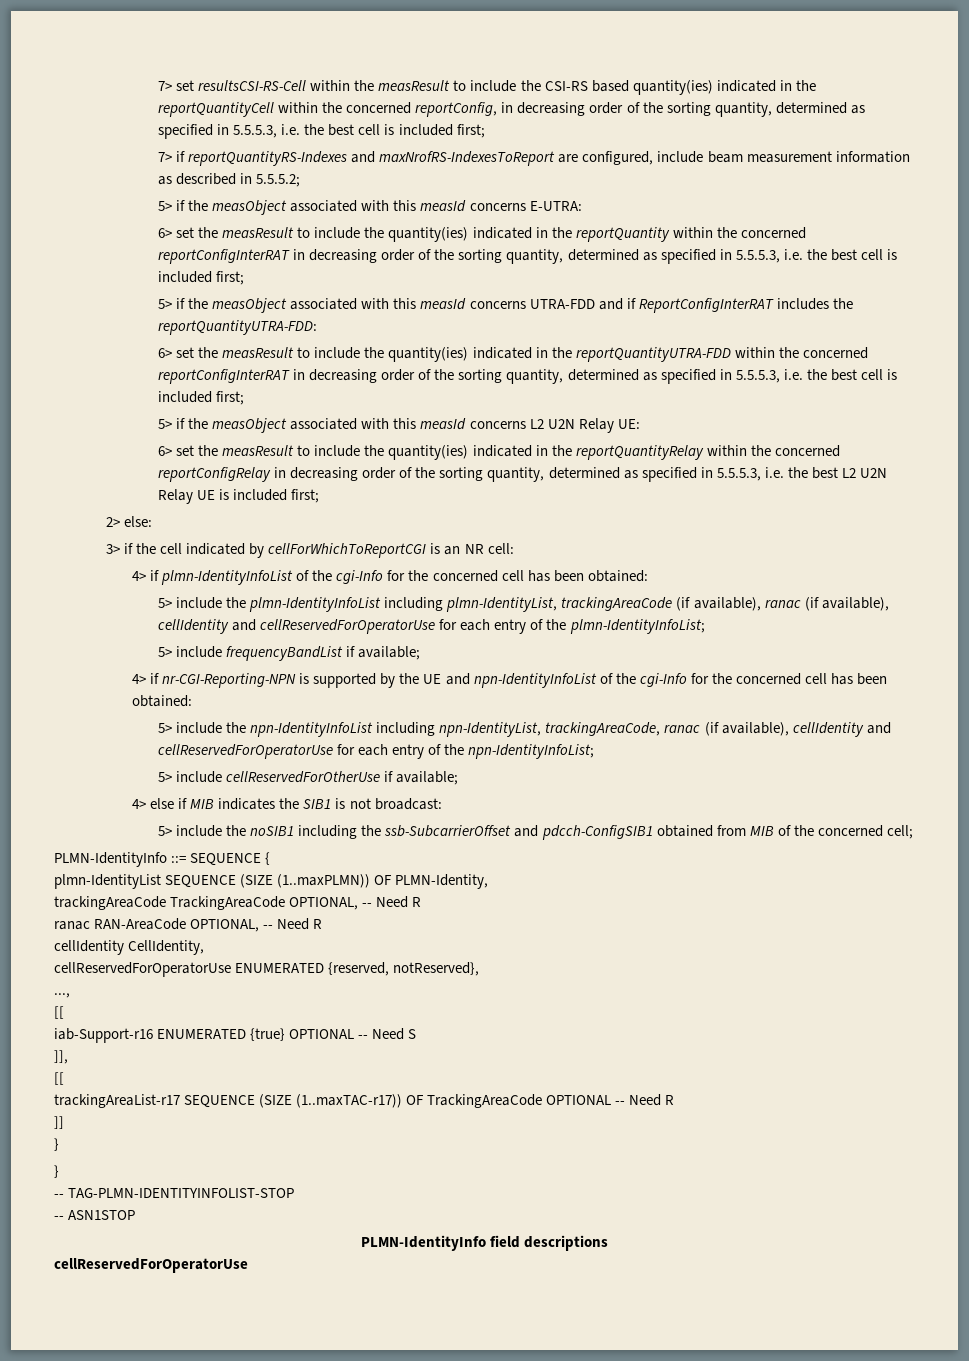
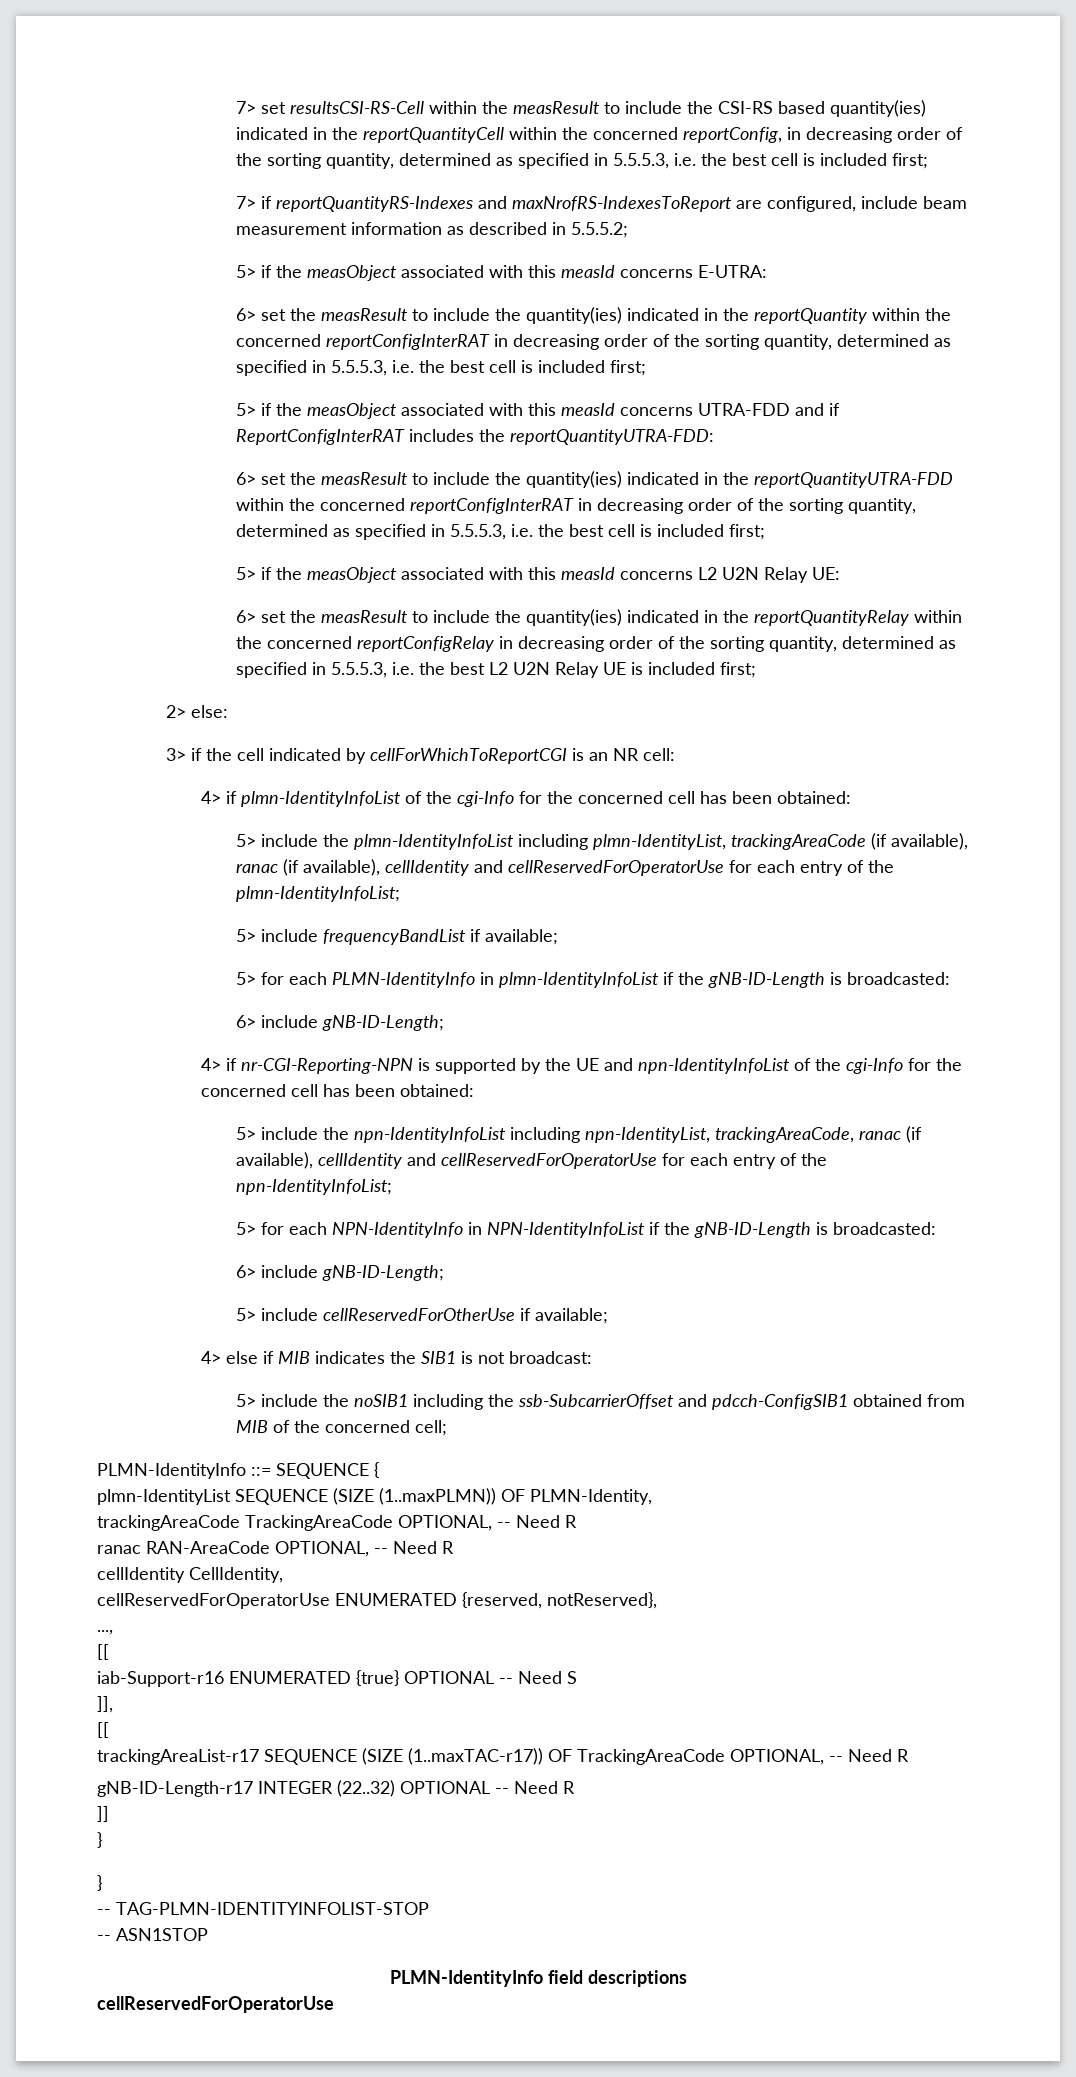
+ 5> for each PLMN-IdentityInfo in plmn-IdentityInfoList if the gNB-ID-Length is broadcasted:
+ 6> include gNB-ID-Length;
+ 5> for each NPN-IdentityInfo in NPN-IdentityInfoList if the gNB-ID-Length is broadcasted:
+ 6> include gNB-ID-Length;
- trackingAreaList-r17 SEQUENCE (SIZE (1..maxTAC-r17)) OF TrackingAreaCode OPTIONAL -- Need R
+ trackingAreaList-r17 SEQUENCE (SIZE (1..maxTAC-r17)) OF TrackingAreaCode OPTIONAL, -- Need R
+ gNB-ID-Length-r17 INTEGER (22..32) OPTIONAL -- Need R

